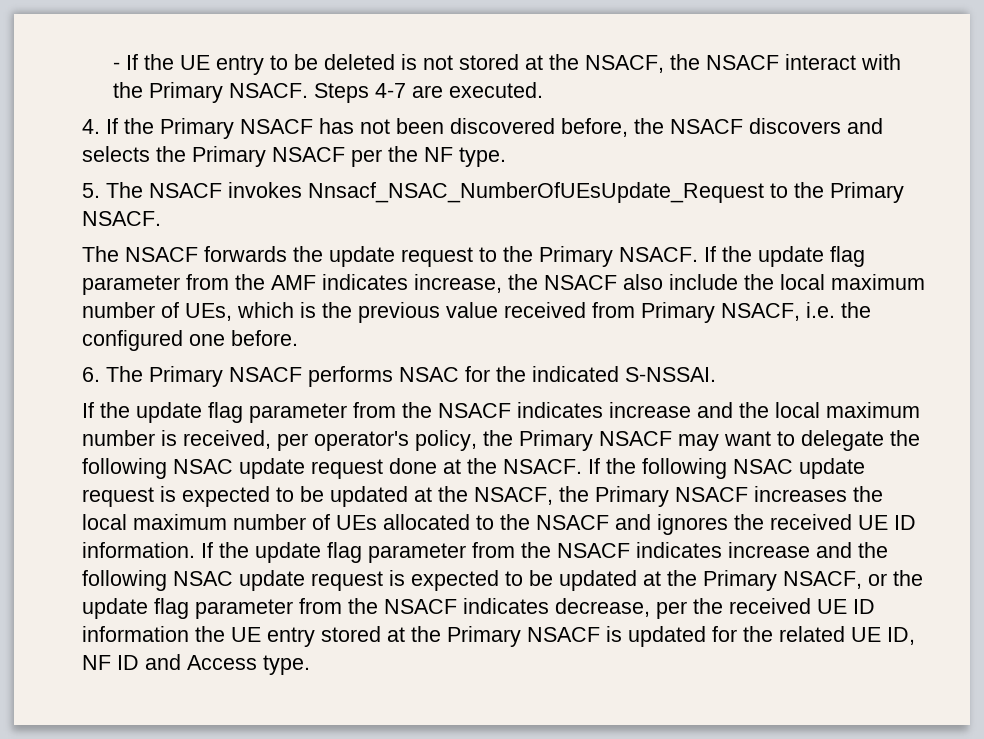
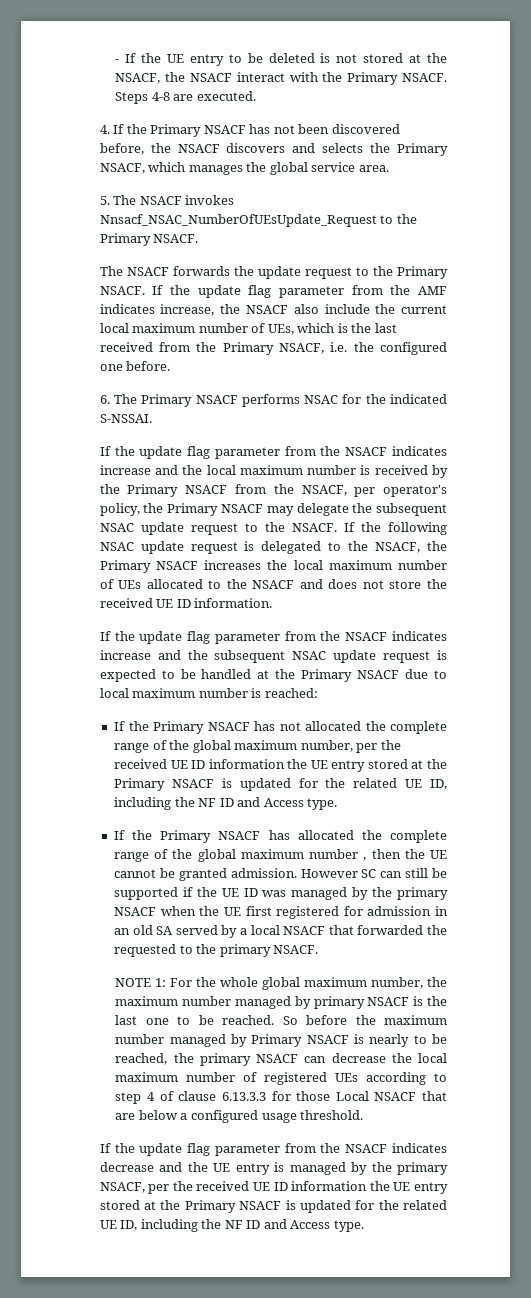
- Steps 4-7 are executed.
+ Steps 4-8 are executed.
- 4. If the Primary NSACF has not been discovered before, the NSACF discovers and selects the Primary NSACF per the NF type.
+ 4. If the Primary NSACF has not been discovered before, the NSACF discovers and selects the Primary NSACF, which manages the global service area.
- If the update flag parameter from the AMF indicates increase, the NSACF also include the local maximum number of UEs, which is the previous value received from Primary NSACF, i.e. the configured one before.
+ If the update flag parameter from the AMF indicates increase, the NSACF also include the current local maximum number of UEs, which is the last received from the Primary NSACF, i.e. the configured one before.
- If the update flag parameter from the NSACF indicates increase and the local maximum number is received, per operator's policy, the Primary NSACF may want to delegate the following NSAC update request done at the NSACF.
+ If the update flag parameter from the NSACF indicates increase and the local maximum number is received by the Primary NSACF from the NSACF, per operator's policy, the Primary NSACF may delegate the subsequent NSAC update request to the NSACF.
- If the following NSAC update request is expected to be updated at the NSACF, the Primary NSACF increases the local maximum number of UEs allocated to the NSACF and ignores the received UE ID information. If the update flag parameter from the NSACF indicates increase and the following NSAC update request is expected to be updated at the Primary NSACF, or the update flag parameter from the NSACF indicates decrease, per the received UE ID information the UE entry stored at the Primary NSACF is updated for the related UE ID, NF ID and Access type.
+ If the following NSAC update request is delegated to the NSACF, the Primary NSACF increases the local maximum number of UEs allocated to the NSACF and does not store the received UE ID information.
+ If the update flag parameter from the NSACF indicates increase and the subsequent NSAC update request is expected to be handled at the Primary NSACF due to local maximum number is reached:
+ If the Primary NSACF has not allocated the complete range of the global maximum number, per the received UE ID information the UE entry stored at the Primary NSACF is updated for the related UE ID, including the NF ID and Access type.
+ If the Primary NSACF has allocated the complete range of the global maximum number , then the UE cannot be granted admission. However SC can still be supported if the UE ID was managed by the primary NSACF when the UE first registered for admission in an old SA served by a local NSACF that forwarded the requested to the primary NSACF.
+ NOTE 1: For the whole global maximum number, the maximum number managed by primary NSACF is the last one to be reached. So before the maximum number managed by Primary NSACF is nearly to be reached, the primary NSACF can decrease the local maximum number of registered UEs according to step 4 of clause 6.13.3.3 for those Local NSACF that are below a configured usage threshold.
+ If the update flag parameter from the NSACF indicates decrease and the UE entry is managed by the primary NSACF, per the received UE ID information the UE entry stored at the Primary NSACF is updated for the related UE ID, including the NF ID and Access type.

